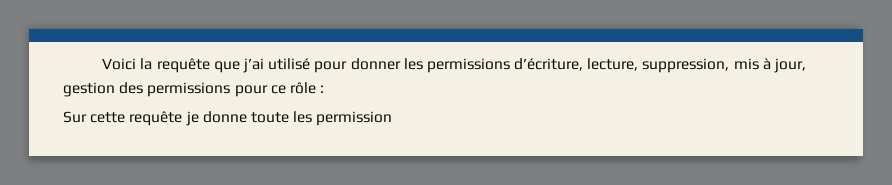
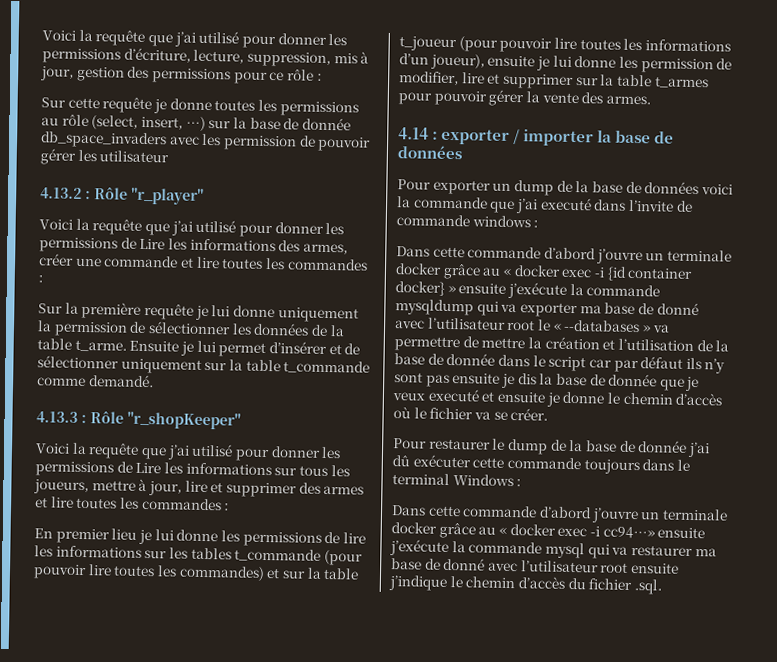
- Sur cette requête je donne toute les permission
+ Sur cette requête je donne toutes les permissions au rôle (select, insert, …) sur la base de donnée db_space_invaders avec les permission de pouvoir gérer les utilisateur
+ 4.13.2 : Rôle "r_player"
+ Voici la requête que j’ai utilisé pour donner les permissions de Lire les informations des armes, créer une commande et lire toutes les commandes :
+ Sur la première requête je lui donne uniquement la permission de sélectionner les données de la table t_arme. Ensuite je lui permet d’insérer et de sélectionner uniquement sur la table t_commande comme demandé.
+ 4.13.3 : Rôle "r_shopKeeper"
+ Voici la requête que j’ai utilisé pour donner les permissions de Lire les informations sur tous les joueurs, mettre à jour, lire et supprimer des armes et lire toutes les commandes :
+ En premier lieu je lui donne les permissions de lire les informations sur les tables t_commande (pour pouvoir lire toutes les commandes) et sur la table t_joueur (pour pouvoir lire toutes les informations d’un joueur), ensuite je lui donne les permission de modifier, lire et supprimer sur la table t_armes pour pouvoir gérer la vente des armes.
+ 4.14 : exporter / importer la base de données
+ Pour exporter un dump de la base de données voici la commande que j’ai executé dans l’invite de commande windows :
+ Dans cette commande d’abord j’ouvre un terminale docker grâce au « docker exec -i {id container docker} » ensuite j’exécute la commande mysqldump qui va exporter ma base de donné avec l’utilisateur root le « --databases » va permettre de mettre la création et l’utilisation de la base de donnée dans le script car par défaut ils n’y sont pas ensuite je dis la base de donnée que je veux executé et ensuite je donne le chemin d’accès où le fichier va se créer.
+ Pour restaurer le dump de la base de donnée j’ai dû exécuter cette commande toujours dans le terminal Windows :
+ Dans cette commande d’abord j’ouvre un terminale docker grâce au « docker exec -i cc94…» ensuite j’exécute la commande mysql qui va restaurer ma base de donné avec l’utilisateur root ensuite j’indique le chemin d’accès du fichier .sql.

